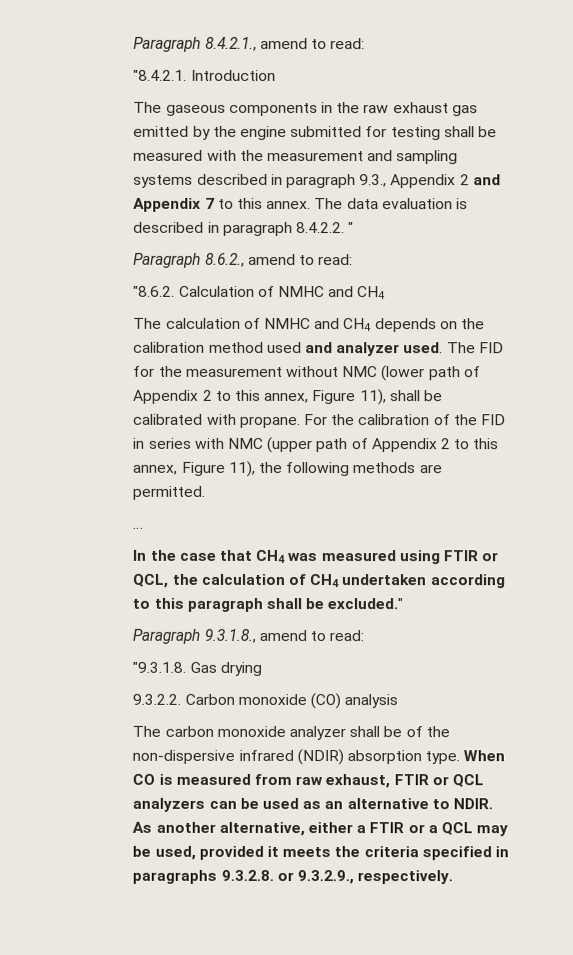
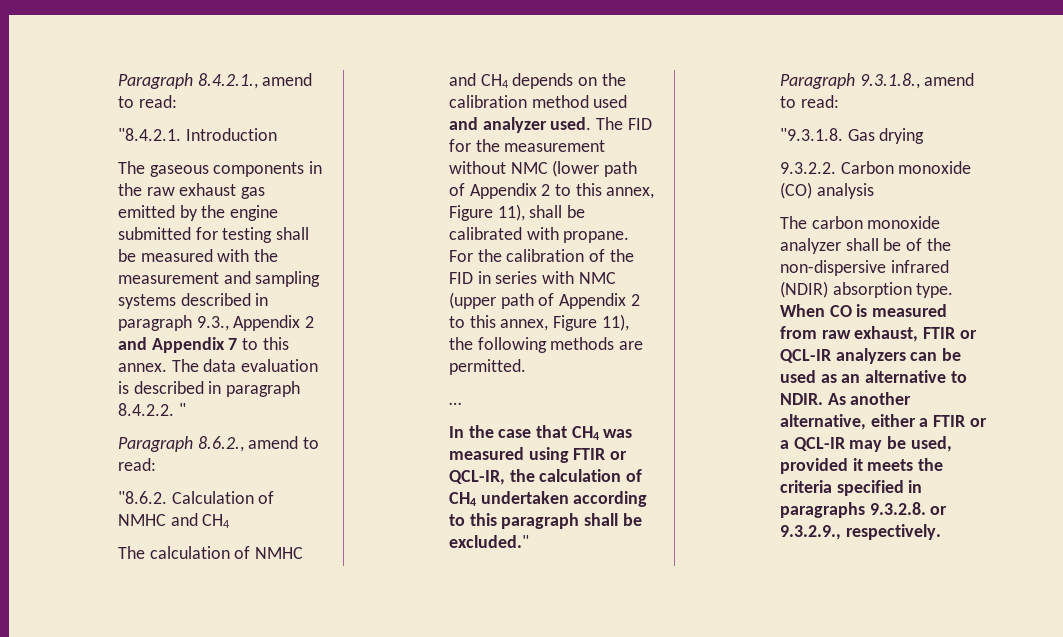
- In the case that CH4 was measured using FTIR or QCL, the calculation of CH4 undertaken according to this paragraph shall be excluded."
+ In the case that CH4 was measured using FTIR or QCL-IR, the calculation of CH4 undertaken according to this paragraph shall be excluded."
- When CO is measured from raw exhaust, FTIR or QCL analyzers can be used as an alternative to NDIR.
+ When CO is measured from raw exhaust, FTIR or QCL-IR analyzers can be used as an alternative to NDIR.
- As another alternative, either a FTIR or a QCL may be used, provided it meets the criteria specified in paragraphs 9.3.2.8. or 9.3.2.9., respectively.
+ As another alternative, either a FTIR or a QCL-IR may be used, provided it meets the criteria specified in paragraphs 9.3.2.8. or 9.3.2.9., respectively.

